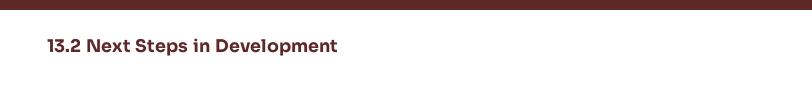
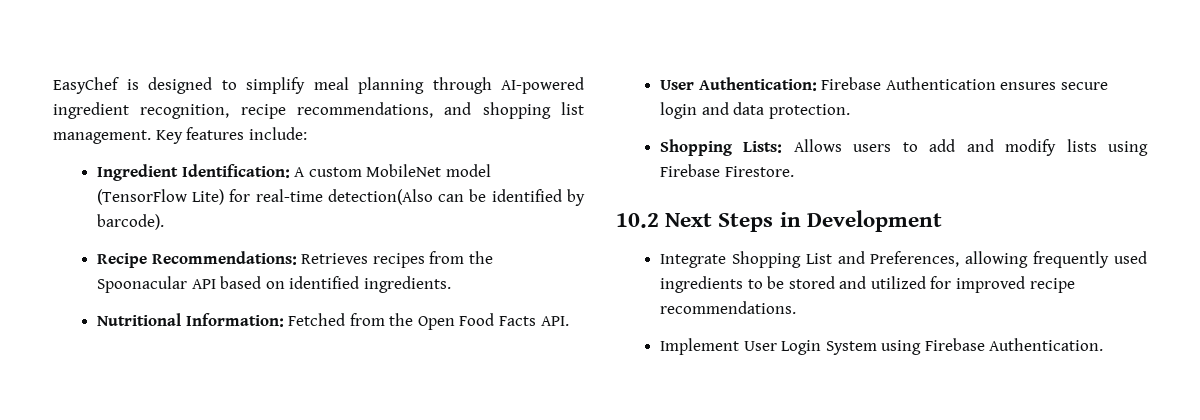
- 13.2 Next Steps in Development
+ EasyChef is designed to simplify meal planning through AI-powered ingredient recognition, recipe recommendations, and shopping list management. Key features include:
+ Ingredient Identification: A custom MobileNet model (TensorFlow Lite) for real-time detection(Also can be identified by barcode).
+ Recipe Recommendations: Retrieves recipes from the Spoonacular API based on identified ingredients.
+ Nutritional Information: Fetched from the Open Food Facts API.
+ User Authentication: Firebase Authentication ensures secure login and data protection.
+ Shopping Lists: Allows users to add and modify lists using Firebase Firestore.
+ 10.2 Next Steps in Development
+ Integrate Shopping List and Preferences, allowing frequently used ingredients to be stored and utilized for improved recipe recommendations.
+ Implement User Login System using Firebase Authentication.

